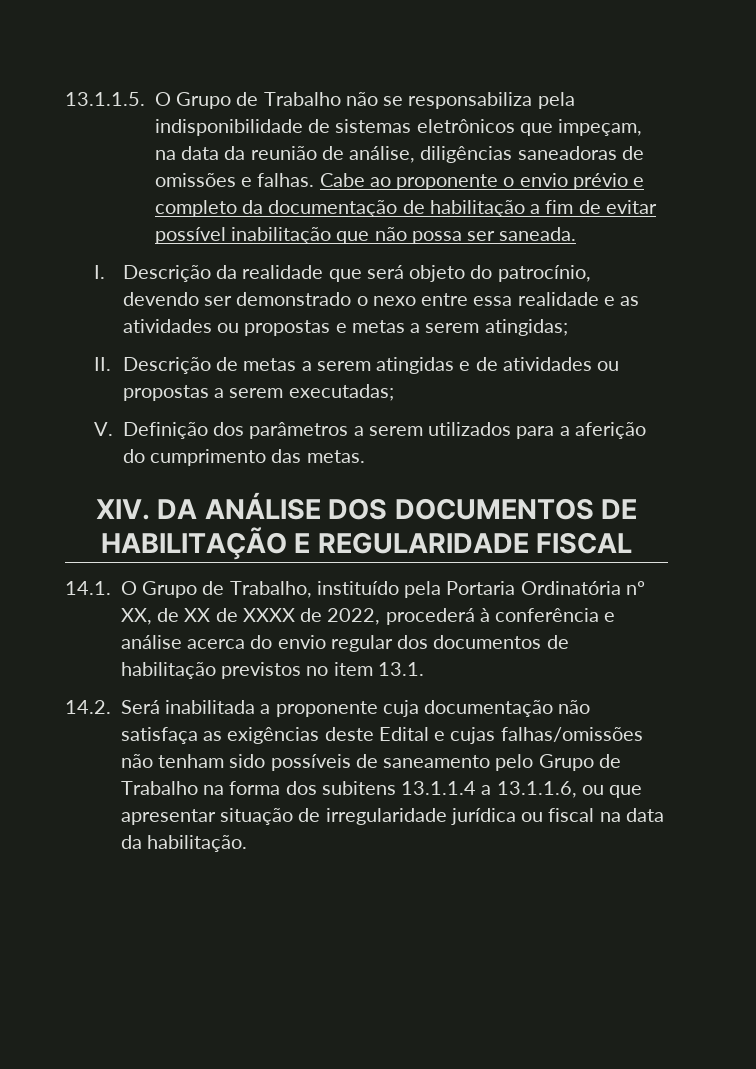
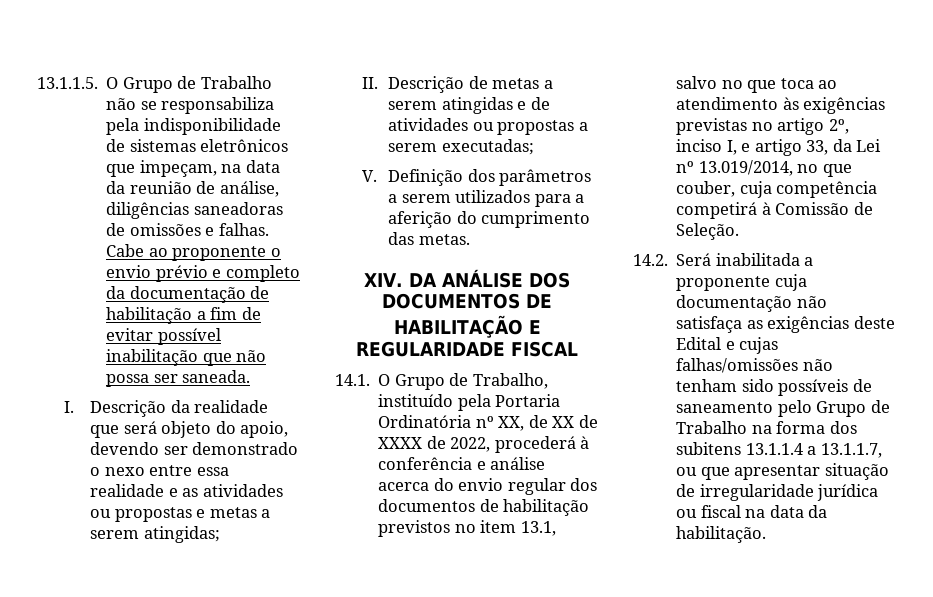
- I. Descrição da realidade que será objeto do patrocínio, devendo ser demonstrado o nexo entre essa realidade e as atividades ou propostas e metas a serem atingidas;
+ I. Descrição da realidade que será objeto do apoio, devendo ser demonstrado o nexo entre essa realidade e as atividades ou propostas e metas a serem atingidas;
- 14.1. O Grupo de Trabalho, instituído pela Portaria Ordinatória nº XX, de XX de XXXX de 2022, procederá à conferência e análise acerca do envio regular dos documentos de habilitação previstos no item 13.1.
+ 14.1. O Grupo de Trabalho, instituído pela Portaria Ordinatória nº XX, de XX de XXXX de 2022, procederá à conferência e análise acerca do envio regular dos documentos de habilitação previstos no item 13.1, salvo no que toca ao atendimento às exigências previstas no artigo 2º, inciso I, e artigo 33, da Lei nº 13.019/2014, no que couber, cuja competência competirá à Comissão de Seleção.
- 14.2. Será inabilitada a proponente cuja documentação não satisfaça as exigências deste Edital e cujas falhas/omissões não tenham sido possíveis de saneamento pelo Grupo de Trabalho na forma dos subitens 13.1.1.4 a 13.1.1.6, ou que apresentar situação de irregularidade jurídica ou fiscal na data da habilitação.
+ 14.2. Será inabilitada a proponente cuja documentação não satisfaça as exigências deste Edital e cujas falhas/omissões não tenham sido possíveis de saneamento pelo Grupo de Trabalho na forma dos subitens 13.1.1.4 a 13.1.1.7, ou que apresentar situação de irregularidade jurídica ou fiscal na data da habilitação.

